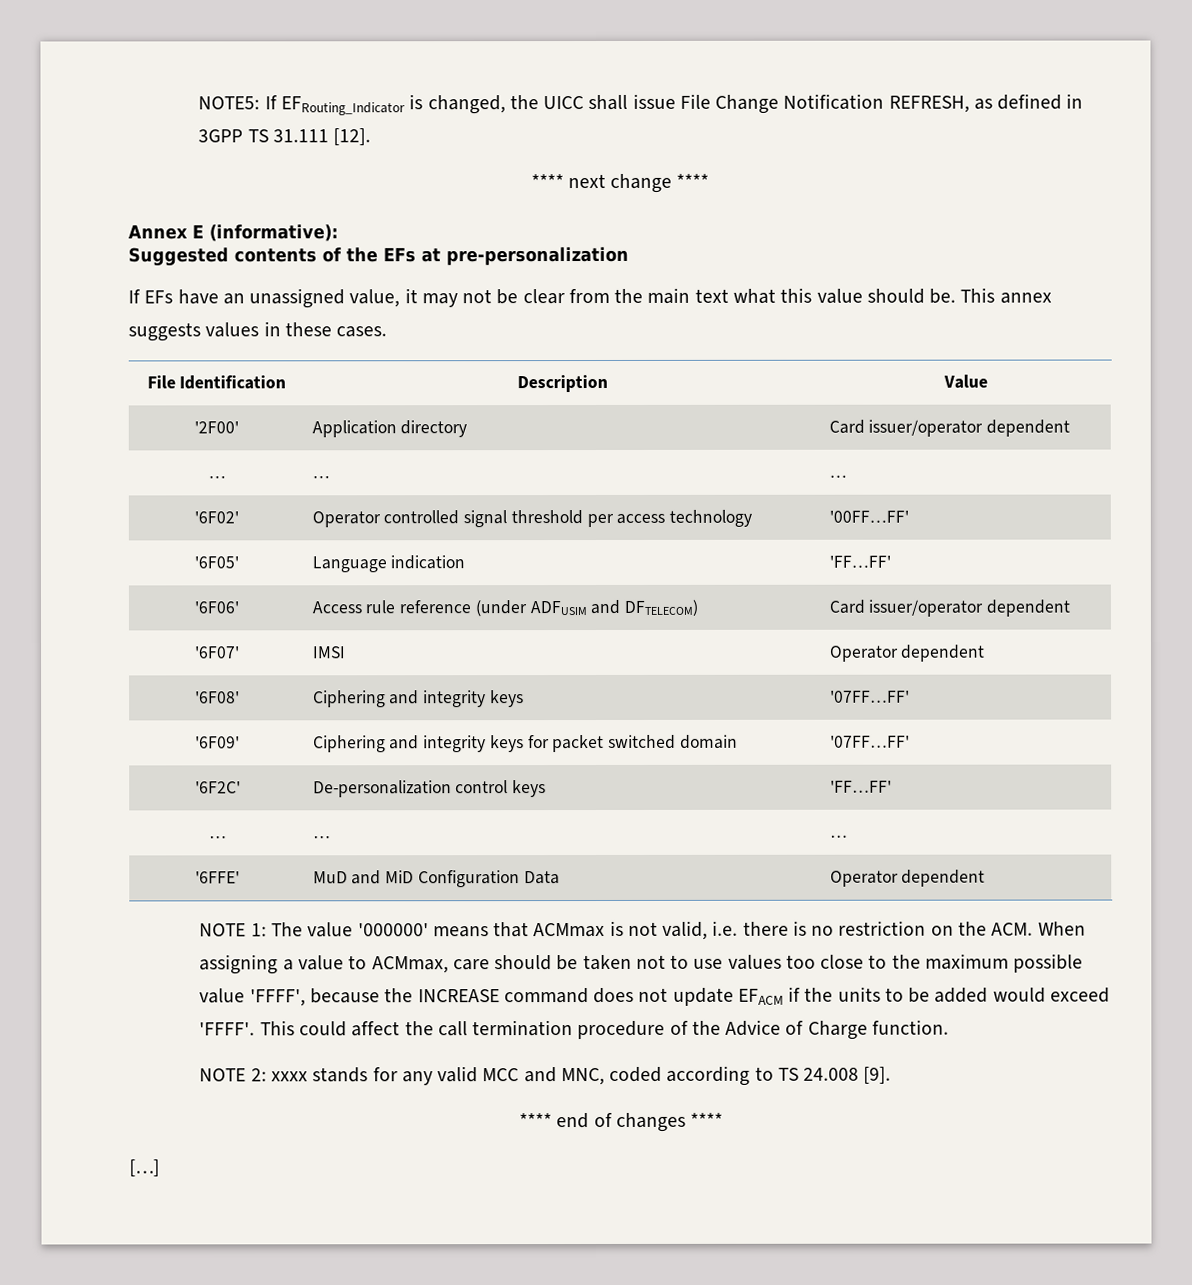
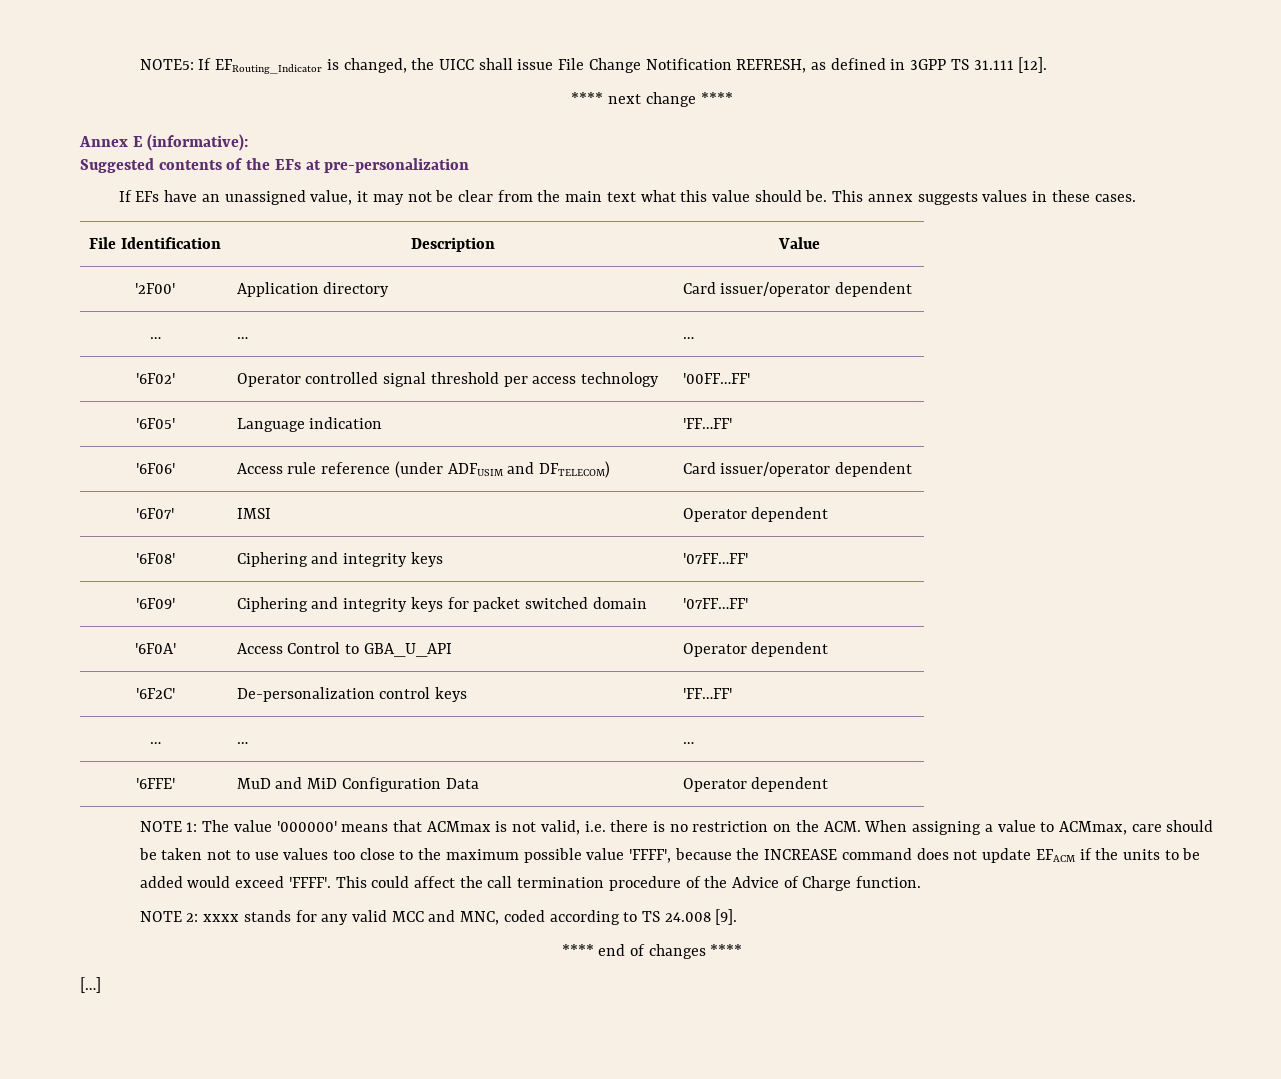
+ '6F0A' | Access Control to GBA_U_API | Operator dependent

